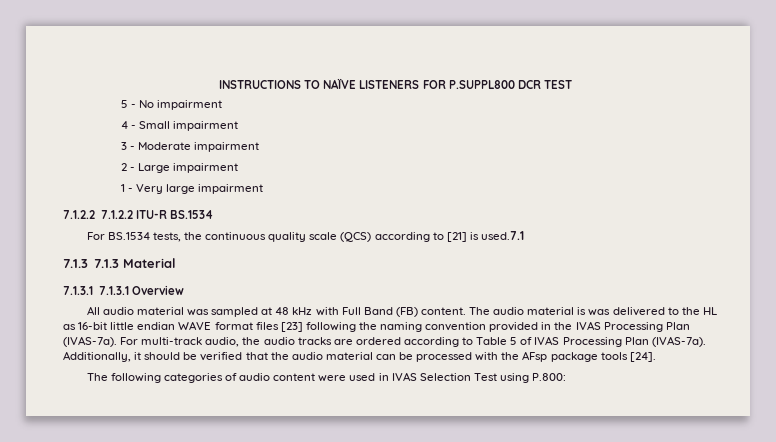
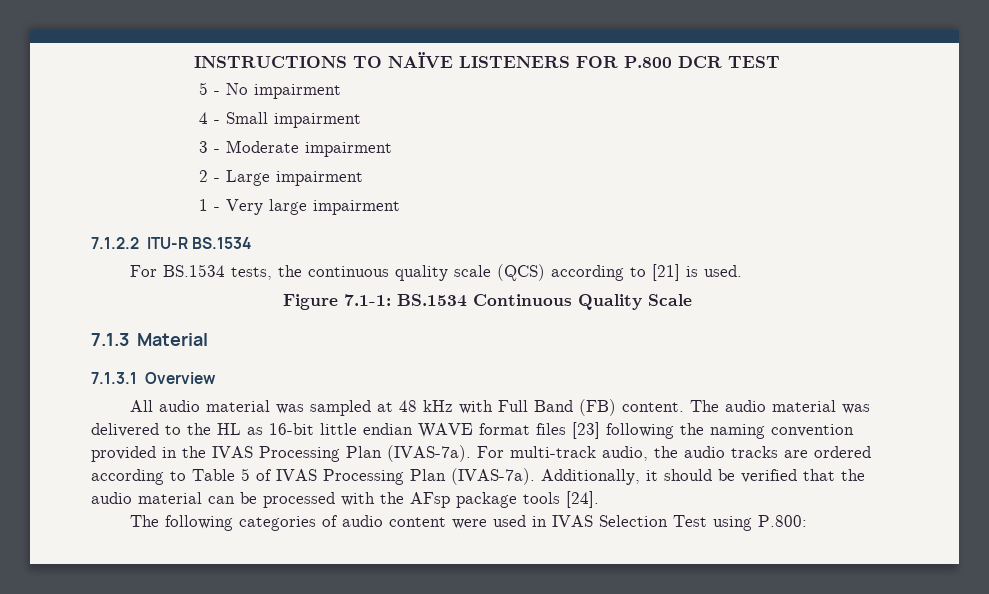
- INSTRUCTIONS TO NAÏVE LISTENERS FOR P.SUPPL800 DCR TEST
+ INSTRUCTIONS TO NAÏVE LISTENERS FOR P.800 DCR TEST
- 7.1.2.2 7.1.2.2 ITU-R BS.1534
+ 7.1.2.2 ITU-R BS.1534
- For BS.1534 tests, the continuous quality scale (QCS) according to [21] is used.7.1
- 7.1.3 7.1.3 Material
+ For BS.1534 tests, the continuous quality scale (QCS) according to [21] is used.
+ Figure 7.1-1: BS.1534 Continuous Quality Scale
+ 7.1.3 Material
- 7.1.3.1 7.1.3.1 Overview
+ 7.1.3.1 Overview
- The audio material is was delivered to the HL as 16-bit little endian WAVE format files [23] following the naming convention provided in the IVAS Processing Plan (IVAS-7a).
+ The audio material was delivered to the HL as 16-bit little endian WAVE format files [23] following the naming convention provided in the IVAS Processing Plan (IVAS-7a).

